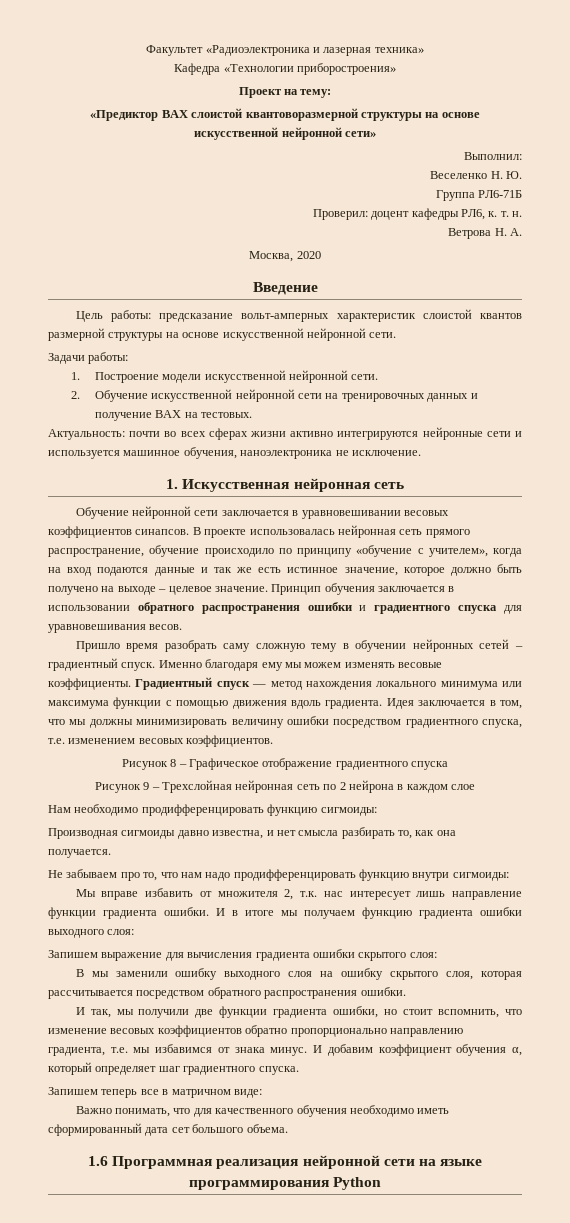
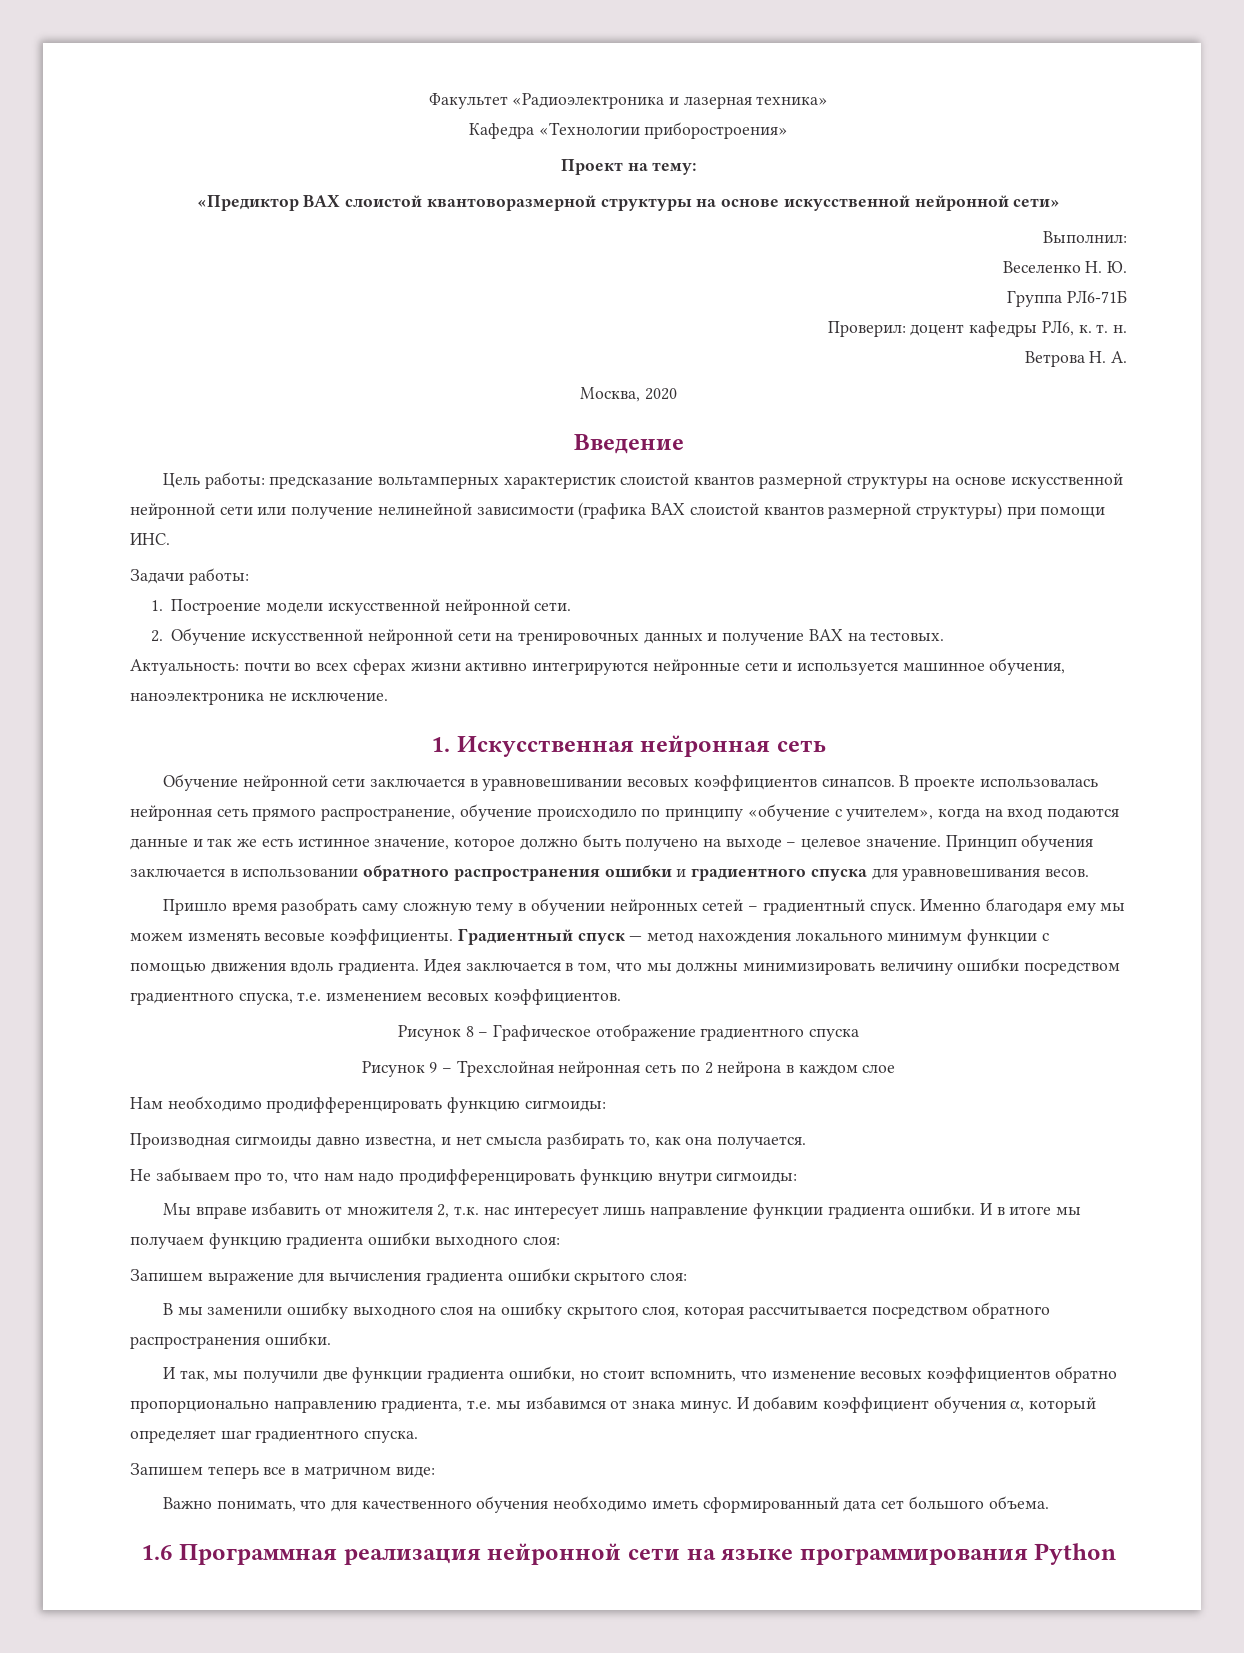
- Цель работы: предсказание вольт-амперных характеристик слоистой квантов размерной структуры на основе искусственной нейронной сети.
+ Цель работы: предсказание вольтамперных характеристик слоистой квантов размерной структуры на основе искусственной нейронной сети или получение нелинейной зависимости (графика ВАХ слоистой квантов размерной структуры) при помощи ИНС.
- Градиентный спуск — метод нахождения локального минимума или максимума функции с помощью движения вдоль градиента.
+ Градиентный спуск — метод нахождения локального минимум функции с помощью движения вдоль градиента.

